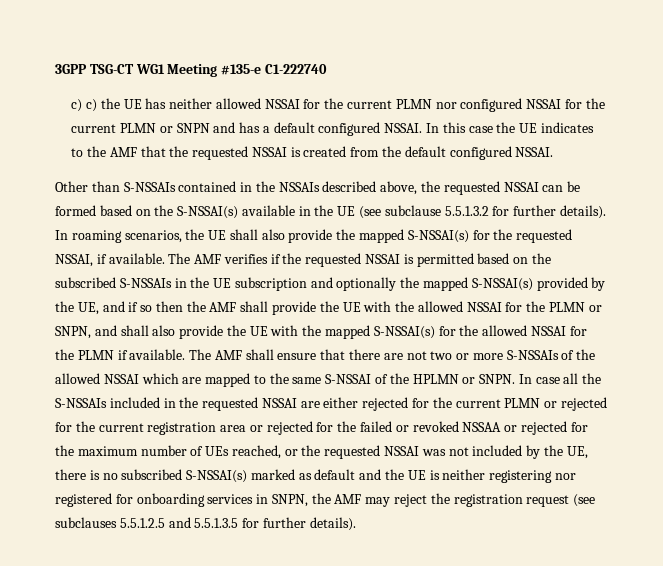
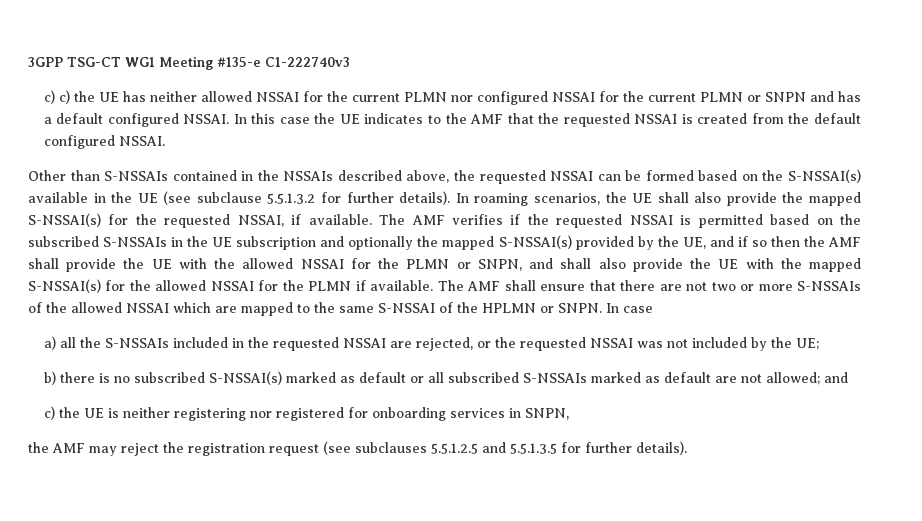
- 3GPP TSG-CT WG1 Meeting #135-e C1-222740
+ 3GPP TSG-CT WG1 Meeting #135-e C1-222740v3
- In case all the S-NSSAIs included in the requested NSSAI are either rejected for the current PLMN or rejected for the current registration area or rejected for the failed or revoked NSSAA or rejected for the maximum number of UEs reached, or the requested NSSAI was not included by the UE, there is no subscribed S-NSSAI(s) marked as default and the UE is neither registering nor registered for onboarding services in SNPN, the AMF may reject the registration request (see subclauses 5.5.1.2.5 and 5.5.1.3.5 for further details).
+ In case
+ a) all the S-NSSAIs included in the requested NSSAI are rejected, or the requested NSSAI was not included by the UE;
+ b) there is no subscribed S-NSSAI(s) marked as default or all subscribed S-NSSAIs marked as default are not allowed; and
+ c) the UE is neither registering nor registered for onboarding services in SNPN,
+ the AMF may reject the registration request (see subclauses 5.5.1.2.5 and 5.5.1.3.5 for further details).

